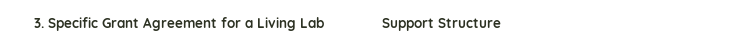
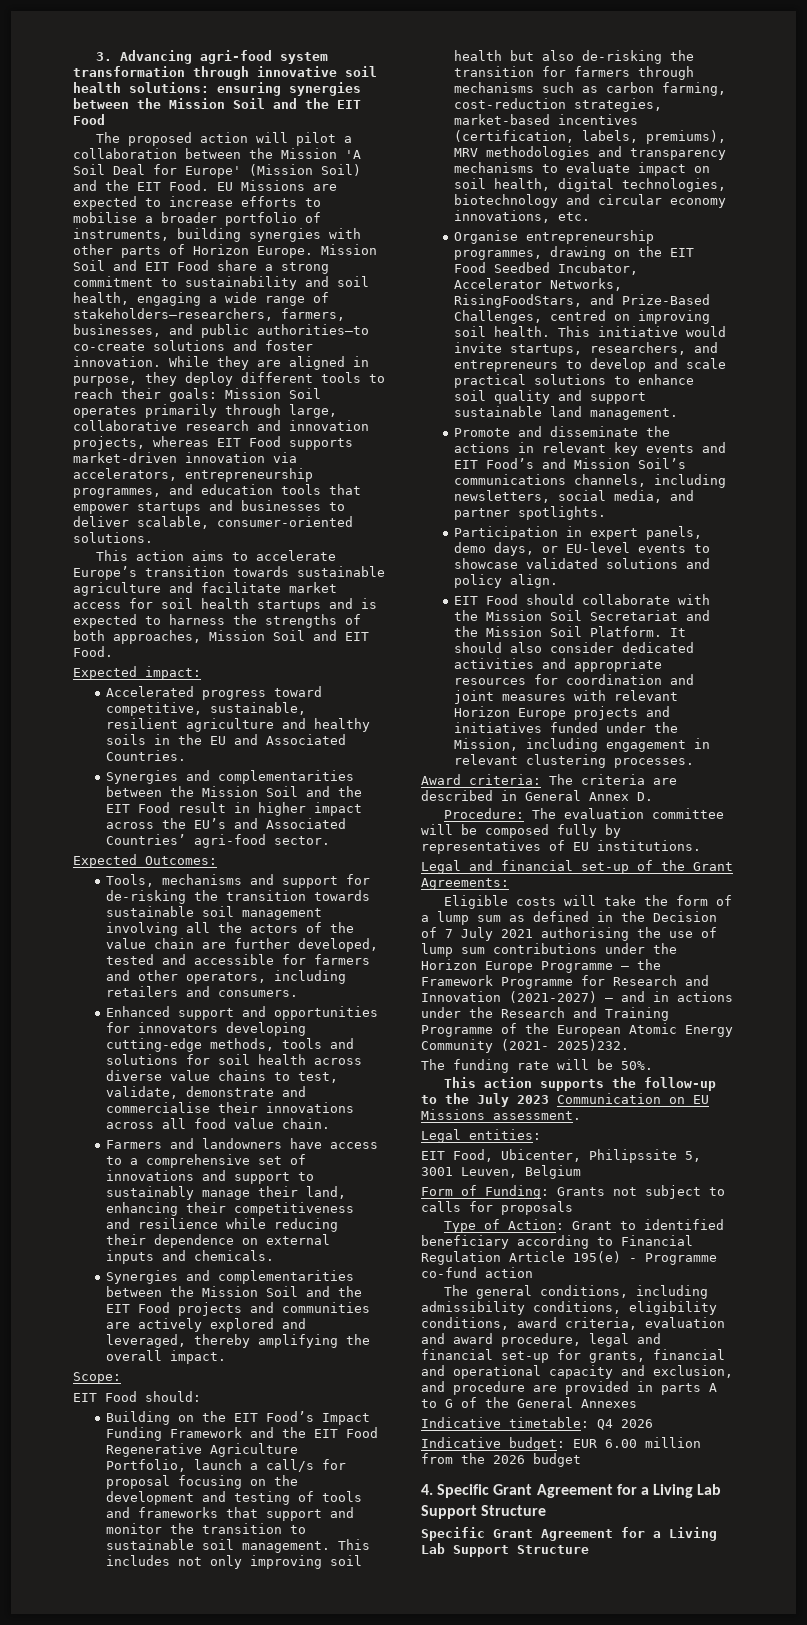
- 3. Specific Grant Agreement for a Living Lab Support Structure
+ 3. Advancing agri-food system transformation through innovative soil health solutions: ensuring synergies between the Mission Soil and the EIT Food
+ The proposed action will pilot a collaboration between the Mission 'A Soil Deal for Europe' (Mission Soil) and the EIT Food. EU Missions are expected to increase efforts to mobilise a broader portfolio of instruments, building synergies with other parts of Horizon Europe. Mission Soil and EIT Food share a strong commitment to sustainability and soil health, engaging a wide range of stakeholders—researchers, farmers, businesses, and public authorities—to co-create solutions and foster innovation. While they are aligned in purpose, they deploy different tools to reach their goals: Mission Soil operates primarily through large, collaborative research and innovation projects, whereas EIT Food supports market-driven innovation via accelerators, entrepreneurship programmes, and education tools that empower startups and businesses to deliver scalable, consumer-oriented solutions.
+ This action aims to accelerate Europe’s transition towards sustainable agriculture and facilitate market access for soil health startups and is expected to harness the strengths of both approaches, Mission Soil and EIT Food.
+ Expected impact:
+ Accelerated progress toward competitive, sustainable, resilient agriculture and healthy soils in the EU and Associated Countries.
+ Synergies and complementarities between the Mission Soil and the EIT Food result in higher impact across the EU’s and Associated Countries’ agri-food sector.
+ Expected Outcomes:
+ Tools, mechanisms and support for de-risking the transition towards sustainable soil management involving all the actors of the value chain are further developed, tested and accessible for farmers and other operators, including retailers and consumers.
+ Enhanced support and opportunities for innovators developing cutting-edge methods, tools and solutions for soil health across diverse value chains to test, validate, demonstrate and commercialise their innovations across all food value chain.
+ Farmers and landowners have access to a comprehensive set of innovations and support to sustainably manage their land, enhancing their competitiveness and resilience while reducing their dependence on external inputs and chemicals.
+ Synergies and complementarities between the Mission Soil and the EIT Food projects and communities are actively explored and leveraged, thereby amplifying the overall impact.
+ Scope:
+ EIT Food should:
+ Building on the EIT Food’s Impact Funding Framework and the EIT Food Regenerative Agriculture Portfolio, launch a call/s for proposal focusing on the development and testing of tools and frameworks that support and monitor the transition to sustainable soil management. This includes not only improving soil health but also de-risking the transition for farmers through mechanisms such as carbon farming, cost-reduction strategies, market-based incentives (certification, labels, premiums), MRV methodologies and transparency mechanisms to evaluate impact on soil health, digital technologies, biotechnology and circular economy innovations, etc.
+ Organise entrepreneurship programmes, drawing on the EIT Food Seedbed Incubator, Accelerator Networks, RisingFoodStars, and Prize-Based Challenges, centred on improving soil health. This initiative would invite startups, researchers, and entrepreneurs to develop and scale practical solutions to enhance soil quality and support sustainable land management.
+ Promote and disseminate the actions in relevant key events and EIT Food’s and Mission Soil’s communications channels, including newsletters, social media, and partner spotlights.
+ Participation in expert panels, demo days, or EU-level events to showcase validated solutions and policy align.
+ EIT Food should collaborate with the Mission Soil Secretariat and the Mission Soil Platform. It should also consider dedicated activities and appropriate resources for coordination and joint measures with relevant Horizon Europe projects and initiatives funded under the Mission, including engagement in relevant clustering processes.
+ Award criteria: The criteria are described in General Annex D.
+ Procedure: The evaluation committee will be composed fully by representatives of EU institutions.
+ Legal and financial set-up of the Grant Agreements:
+ Eligible costs will take the form of a lump sum as defined in the Decision of 7 July 2021 authorising the use of lump sum contributions under the Horizon Europe Programme – the Framework Programme for Research and Innovation (2021-2027) – and in actions under the Research and Training Programme of the European Atomic Energy Community (2021- 2025)232.
+ The funding rate will be 50%.
+ This action supports the follow-up to the July 2023 Communication on EU Missions assessment.
+ Legal entities:
+ EIT Food, Ubicenter, Philipssite 5, 3001 Leuven, Belgium
+ Form of Funding: Grants not subject to calls for proposals
+ Type of Action: Grant to identified beneficiary according to Financial Regulation Article 195(e) - Programme co-fund action
+ The general conditions, including admissibility conditions, eligibility conditions, award criteria, evaluation and award procedure, legal and financial set-up for grants, financial and operational capacity and exclusion, and procedure are provided in parts A to G of the General Annexes
+ Indicative timetable: Q4 2026
+ Indicative budget: EUR 6.00 million from the 2026 budget
+ 4. Specific Grant Agreement for a Living Lab Support Structure
+ Specific Grant Agreement for a Living Lab Support Structure

